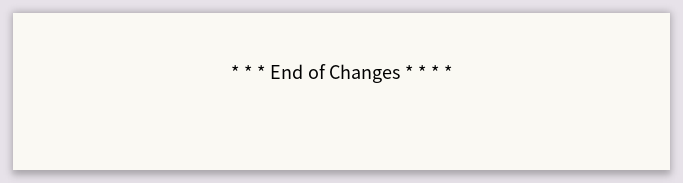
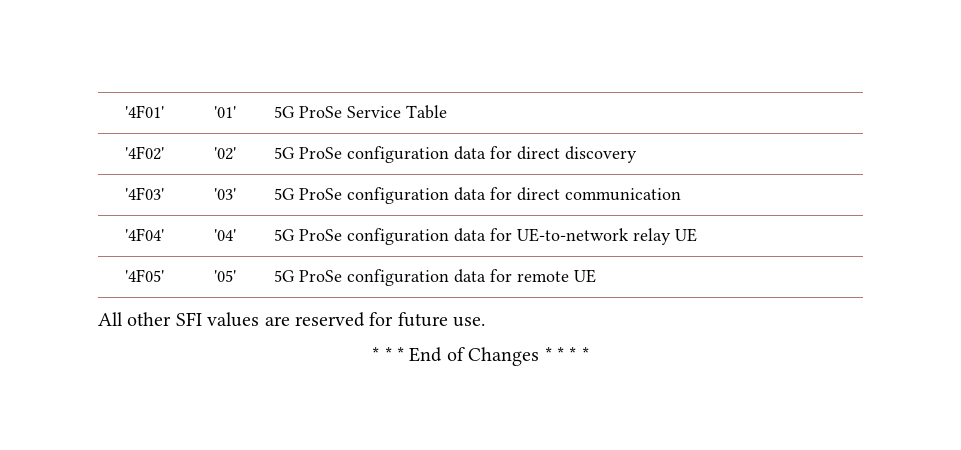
+ '4F01' | '01' | 5G ProSe Service Table
+ '4F02' | '02' | 5G ProSe configuration data for direct discovery
+ '4F03' | '03' | 5G ProSe configuration data for direct communication
+ '4F04' | '04' | 5G ProSe configuration data for UE-to-network relay UE
+ '4F05' | '05' | 5G ProSe configuration data for remote UE
+ All other SFI values are reserved for future use.

